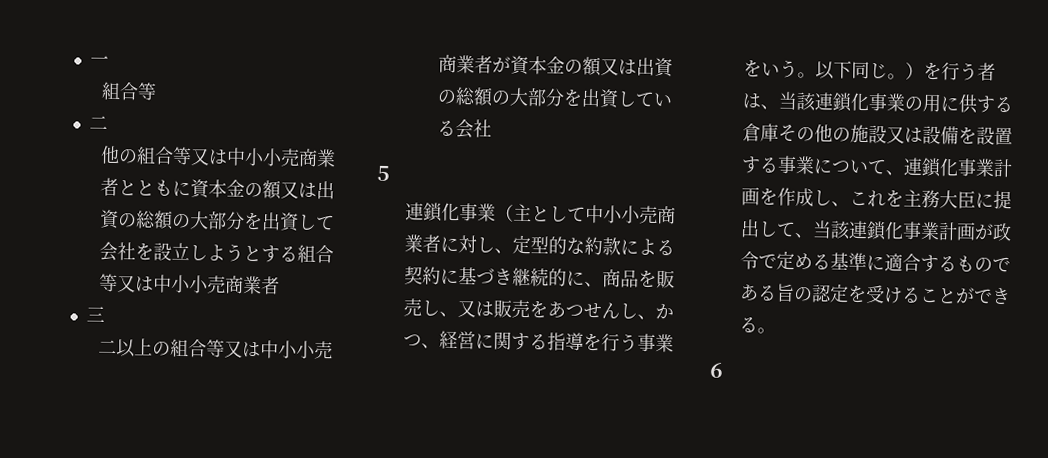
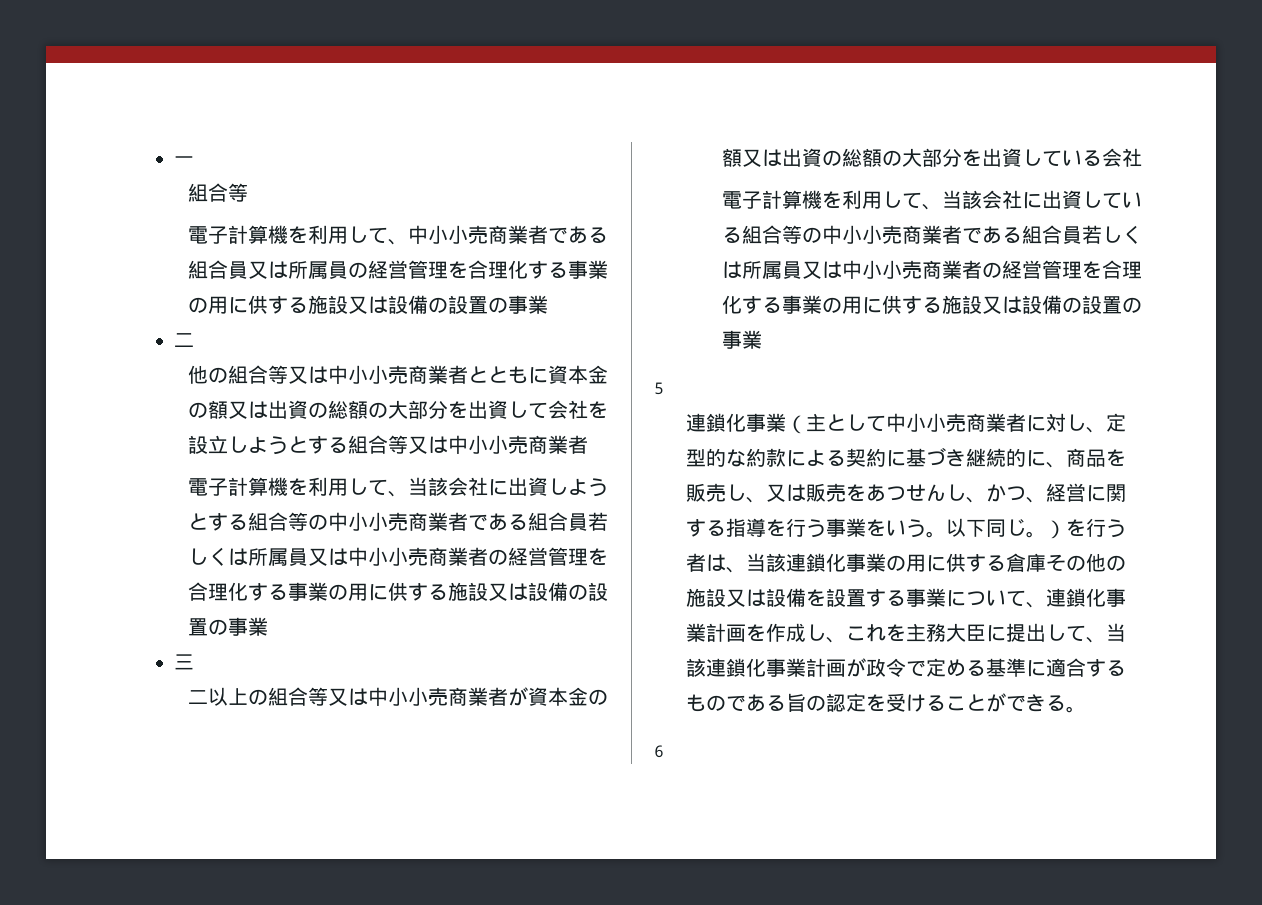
+ 電子計算機を利用して、中小小売商業者である組合員又は所属員の経営管理を合理化する事業の用に供する施設又は設備の設置の事業
+ 電子計算機を利用して、当該会社に出資しようとする組合等の中小小売商業者である組合員若しくは所属員又は中小小売商業者の経営管理を合理化する事業の用に供する施設又は設備の設置の事業
+ 電子計算機を利用して、当該会社に出資している組合等の中小小売商業者である組合員若しくは所属員又は中小小売商業者の経営管理を合理化する事業の用に供する施設又は設備の設置の事業

